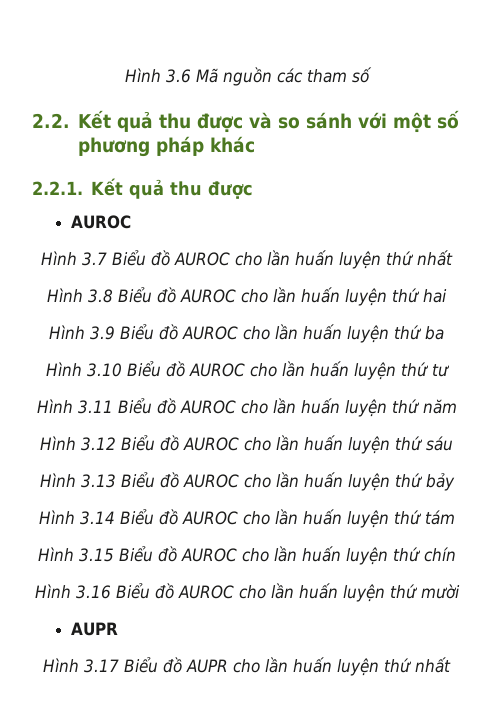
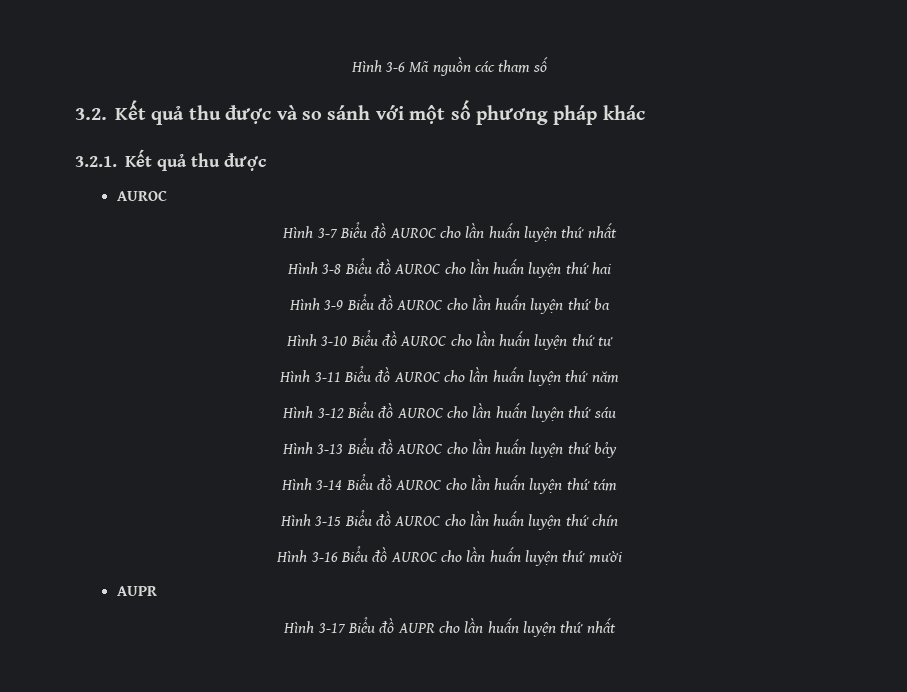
- Hình 3.6 Mã nguồn các tham số
+ Hình 3-6 Mã nguồn các tham số
- 2.2. Kết quả thu được và so sánh với một số phương pháp khác
+ 3.2. Kết quả thu được và so sánh với một số phương pháp khác
- 2.2.1. Kết quả thu được
+ 3.2.1. Kết quả thu được
- Hình 3.7 Biểu đồ AUROC cho lần huấn luyện thứ nhất
+ Hình 3-7 Biểu đồ AUROC cho lần huấn luyện thứ nhất
- Hình 3.8 Biểu đồ AUROC cho lần huấn luyện thứ hai
+ Hình 3-8 Biểu đồ AUROC cho lần huấn luyện thứ hai
- Hình 3.9 Biểu đồ AUROC cho lần huấn luyện thứ ba
+ Hình 3-9 Biểu đồ AUROC cho lần huấn luyện thứ ba
- Hình 3.10 Biểu đồ AUROC cho lần huấn luyện thứ tư
+ Hình 3-10 Biểu đồ AUROC cho lần huấn luyện thứ tư
- Hình 3.11 Biểu đồ AUROC cho lần huấn luyện thứ năm
+ Hình 3-11 Biểu đồ AUROC cho lần huấn luyện thứ năm
- Hình 3.12 Biểu đồ AUROC cho lần huấn luyện thứ sáu
+ Hình 3-12 Biểu đồ AUROC cho lần huấn luyện thứ sáu
- Hình 3.13 Biểu đồ AUROC cho lần huấn luyện thứ bảy
+ Hình 3-13 Biểu đồ AUROC cho lần huấn luyện thứ bảy
- Hình 3.14 Biểu đồ AUROC cho lần huấn luyện thứ tám
+ Hình 3-14 Biểu đồ AUROC cho lần huấn luyện thứ tám
- Hình 3.15 Biểu đồ AUROC cho lần huấn luyện thứ chín
+ Hình 3-15 Biểu đồ AUROC cho lần huấn luyện thứ chín
- Hình 3.16 Biểu đồ AUROC cho lần huấn luyện thứ mười
+ Hình 3-16 Biểu đồ AUROC cho lần huấn luyện thứ mười
- Hình 3.17 Biểu đồ AUPR cho lần huấn luyện thứ nhất
+ Hình 3-17 Biểu đồ AUPR cho lần huấn luyện thứ nhất

